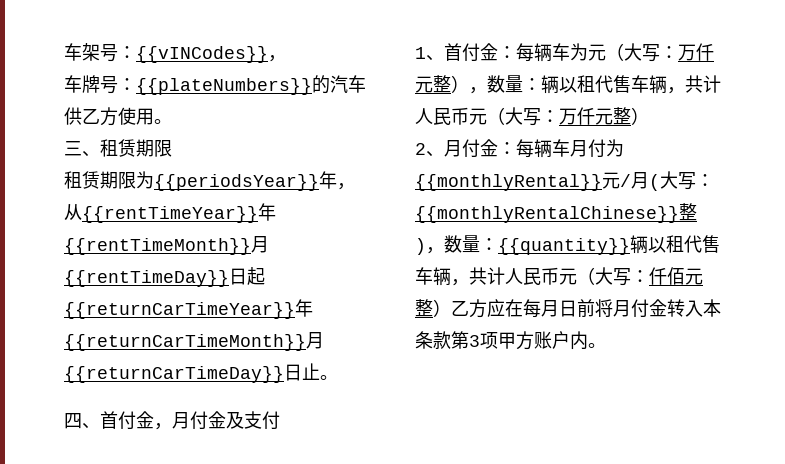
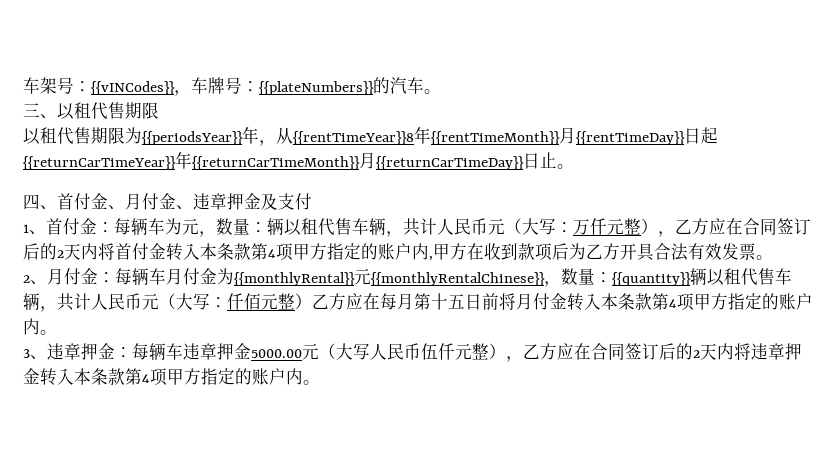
- 车架号：{{vINCodes}}，
- 车牌号：{{plateNumbers}}的汽车供乙方使用。
+ 车架号：{{vINCodes}}，车牌号：{{plateNumbers}}的汽车。
- 三、租赁期限
+ 三、以租代售期限
- 租赁期限为{{periodsYear}}年，从{{rentTimeYear}}年{{rentTimeMonth}}月{{rentTimeDay}}日起{{returnCarTimeYear}}年{{returnCarTimeMonth}}月{{returnCarTimeDay}}日止。
+ 以租代售期限为{{periodsYear}}年，从{{rentTimeYear}}8年{{rentTimeMonth}}月{{rentTimeDay}}日起{{returnCarTimeYear}}年{{returnCarTimeMonth}}月{{returnCarTimeDay}}日止。
- 四、首付金，月付金及支付
+ 四、首付金、月付金、违章押金及支付
- 1、首付金：每辆车为元（大写：万仟元整），数量：辆以租代售车辆，共计人民币元（大写：万仟元整）
+ 1、首付金：每辆车为元，数量：辆以租代售车辆，共计人民币元（大写：万仟元整），乙方应在合同签订后的2天内将首付金转入本条款第4项甲方指定的账户内,甲方在收到款项后为乙方开具合法有效发票。
- 2、月付金：每辆车月付为{{monthlyRental}}元/月(大写：{{monthlyRentalChinese}}整)，数量：{{quantity}}辆以租代售车辆，共计人民币元（大写：仟佰元整）乙方应在每月日前将月付金转入本条款第3项甲方账户内。
+ 2、月付金：每辆车月付金为{{monthlyRental}}元{{monthlyRentalChinese}}，数量：{{quantity}}辆以租代售车辆，共计人民币元（大写：仟佰元整）乙方应在每月第十五日前将月付金转入本条款第4项甲方指定的账户内。
+ 3、违章押金：每辆车违章押金5000.00元（大写人民币伍仟元整），乙方应在合同签订后的2天内将违章押金转入本条款第4项甲方指定的账户内。

